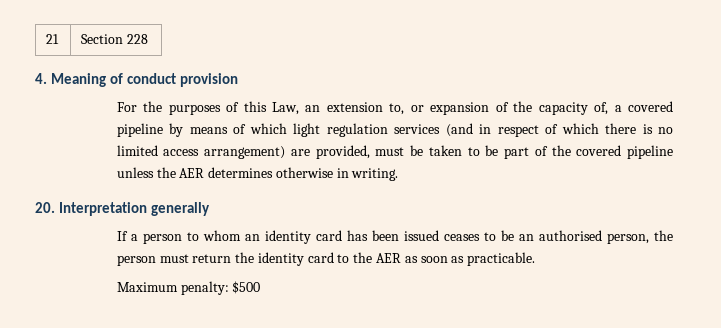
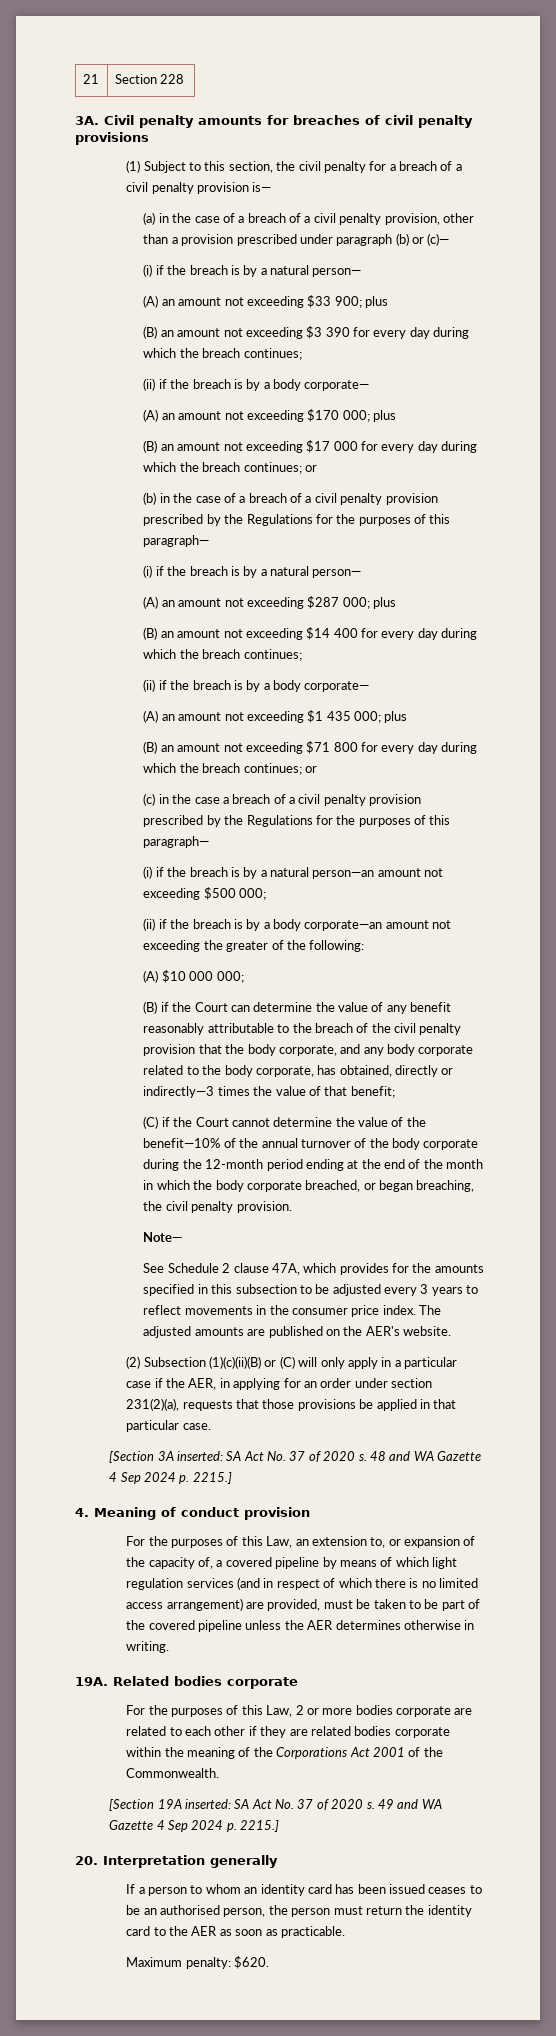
+ 3A. Civil penalty amounts for breaches of civil penalty provisions
+ (1) Subject to this section, the civil penalty for a breach of a civil penalty provision is—
+ (a) in the case of a breach of a civil penalty provision, other than a provision prescribed under paragraph (b) or (c)—
+ (i) if the breach is by a natural person—
+ (A) an amount not exceeding $33 900; plus
+ (B) an amount not exceeding $3 390 for every day during which the breach continues;
+ (ii) if the breach is by a body corporate—
+ (A) an amount not exceeding $170 000; plus
+ (B) an amount not exceeding $17 000 for every day during which the breach continues; or
+ (b) in the case of a breach of a civil penalty provision prescribed by the Regulations for the purposes of this paragraph—
+ (i) if the breach is by a natural person—
+ (A) an amount not exceeding $287 000; plus
+ (B) an amount not exceeding $14 400 for every day during which the breach continues;
+ (ii) if the breach is by a body corporate—
+ (A) an amount not exceeding $1 435 000; plus
+ (B) an amount not exceeding $71 800 for every day during which the breach continues; or
+ (c) in the case a breach of a civil penalty provision prescribed by the Regulations for the purposes of this paragraph—
+ (i) if the breach is by a natural person—an amount not exceeding $500 000;
+ (ii) if the breach is by a body corporate—an amount not exceeding the greater of the following:
+ (A) $10 000 000;
+ (B) if the Court can determine the value of any benefit reasonably attributable to the breach of the civil penalty provision that the body corporate, and any body corporate related to the body corporate, has obtained, directly or indirectly—3 times the value of that benefit;
+ (C) if the Court cannot determine the value of the benefit—10% of the annual turnover of the body corporate during the 12-month period ending at the end of the month in which the body corporate breached, or began breaching, the civil penalty provision.
+ Note—
+ See Schedule 2 clause 47A, which provides for the amounts specified in this subsection to be adjusted every 3 years to reflect movements in the consumer price index. The adjusted amounts are published on the AER's website.
+ (2) Subsection (1)(c)(ii)(B) or (C) will only apply in a particular case if the AER, in applying for an order under section 231(2)(a), requests that those provisions be applied in that particular case.
+ [Section 3A inserted: SA Act No. 37 of 2020 s. 48 and WA Gazette 4 Sep 2024 p. 2215.]
+ 19A. Related bodies corporate
+ For the purposes of this Law, 2 or more bodies corporate are related to each other if they are related bodies corporate within the meaning of the Corporations Act 2001 of the Commonwealth.
+ [Section 19A inserted: SA Act No. 37 of 2020 s. 49 and WA Gazette 4 Sep 2024 p. 2215.]
- Maximum penalty: $500
+ Maximum penalty: $620.

